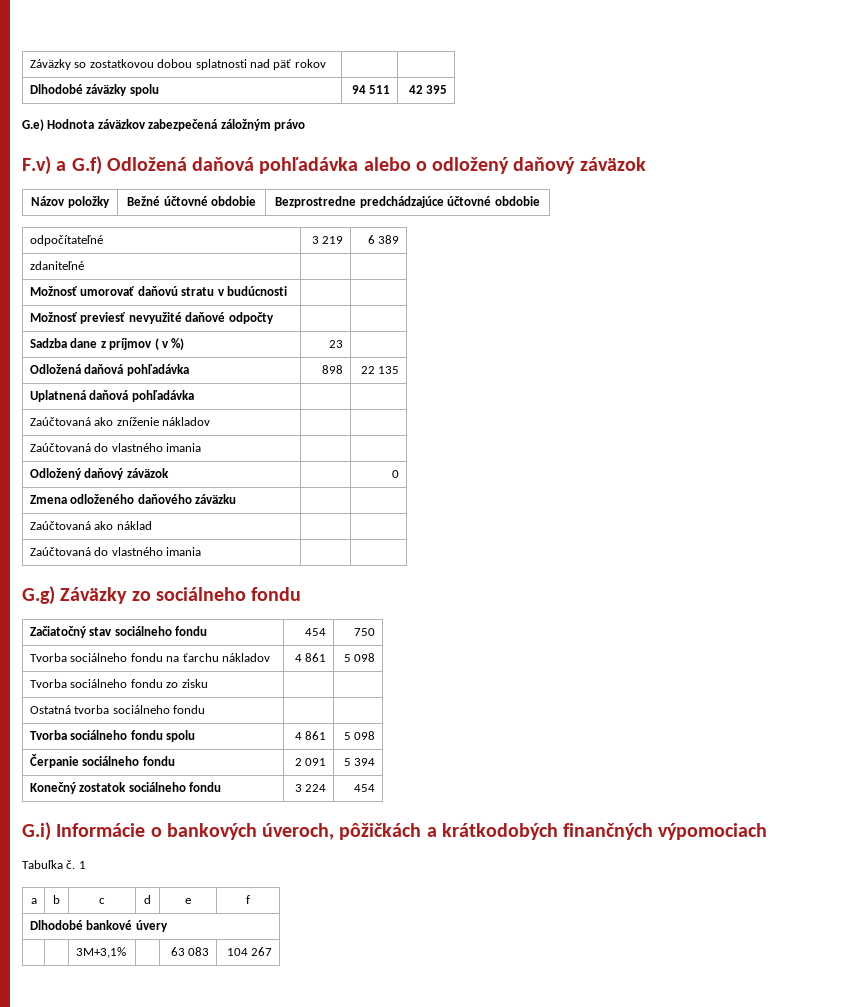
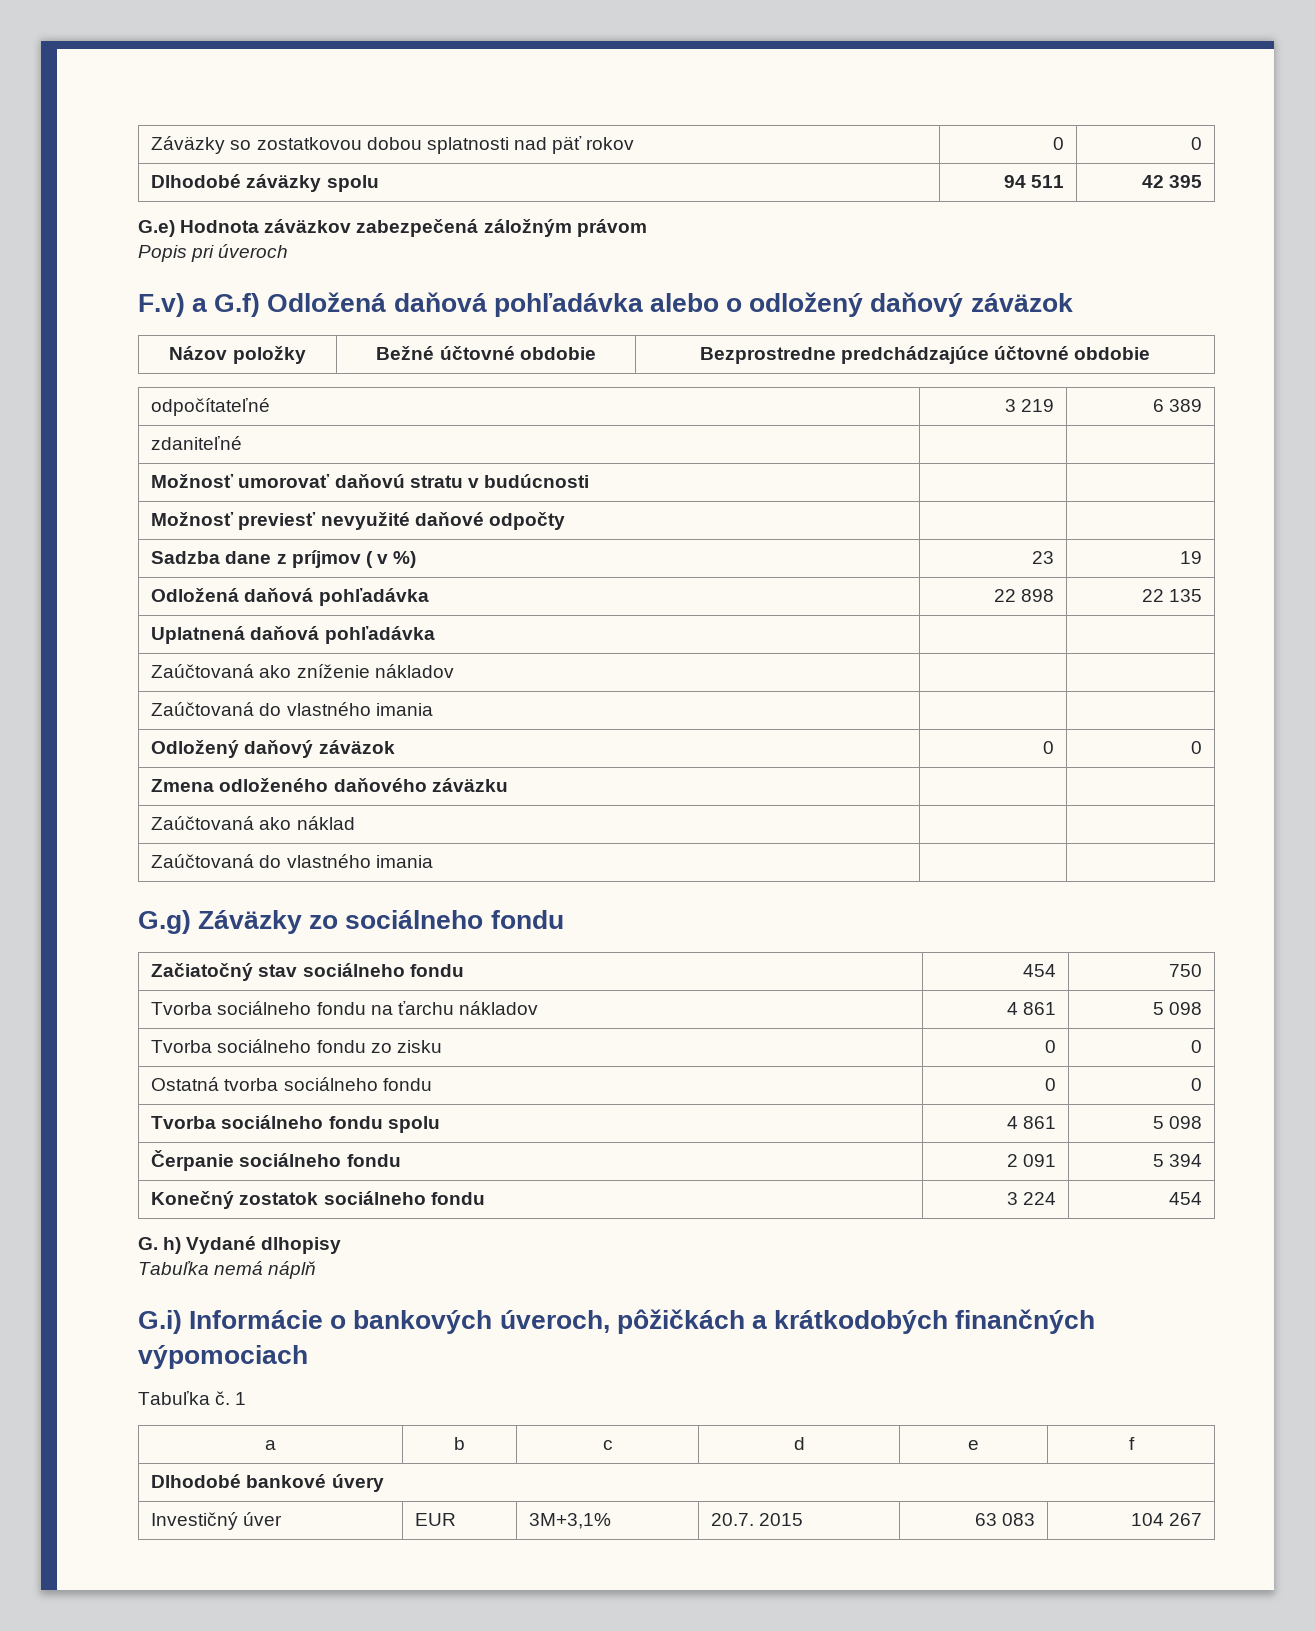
- Záväzky so zostatkovou dobou splatnosti nad päť rokov | |
+ Záväzky so zostatkovou dobou splatnosti nad päť rokov | 0 | 0
- G.e) Hodnota záväzkov zabezpečená záložným právo
+ G.e) Hodnota záväzkov zabezpečená záložným právom
+ Popis pri úveroch
- Sadzba dane z príjmov ( v %) | 23 |
+ Sadzba dane z príjmov ( v %) | 23 | 19
- Odložená daňová pohľadávka | 898 | 22 135
+ Odložená daňová pohľadávka | 22 898 | 22 135
- Odložený daňový záväzok | | 0
+ Odložený daňový záväzok | 0 | 0
- Tvorba sociálneho fondu zo zisku | |
+ Tvorba sociálneho fondu zo zisku | 0 | 0
- Ostatná tvorba sociálneho fondu | |
+ Ostatná tvorba sociálneho fondu | 0 | 0
+ G. h) Vydané dlhopisy
+ Tabuľka nemá náplň
- | | 3M+3,1% | | 63 083 | 104 267
+ Investičný úver | EUR | 3M+3,1% | 20.7. 2015 | 63 083 | 104 267

